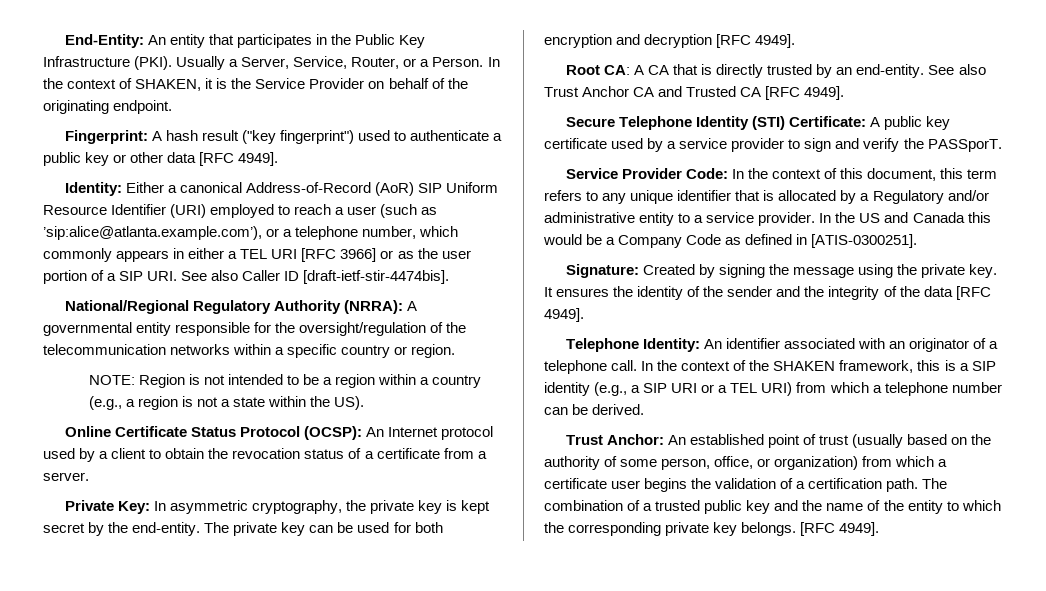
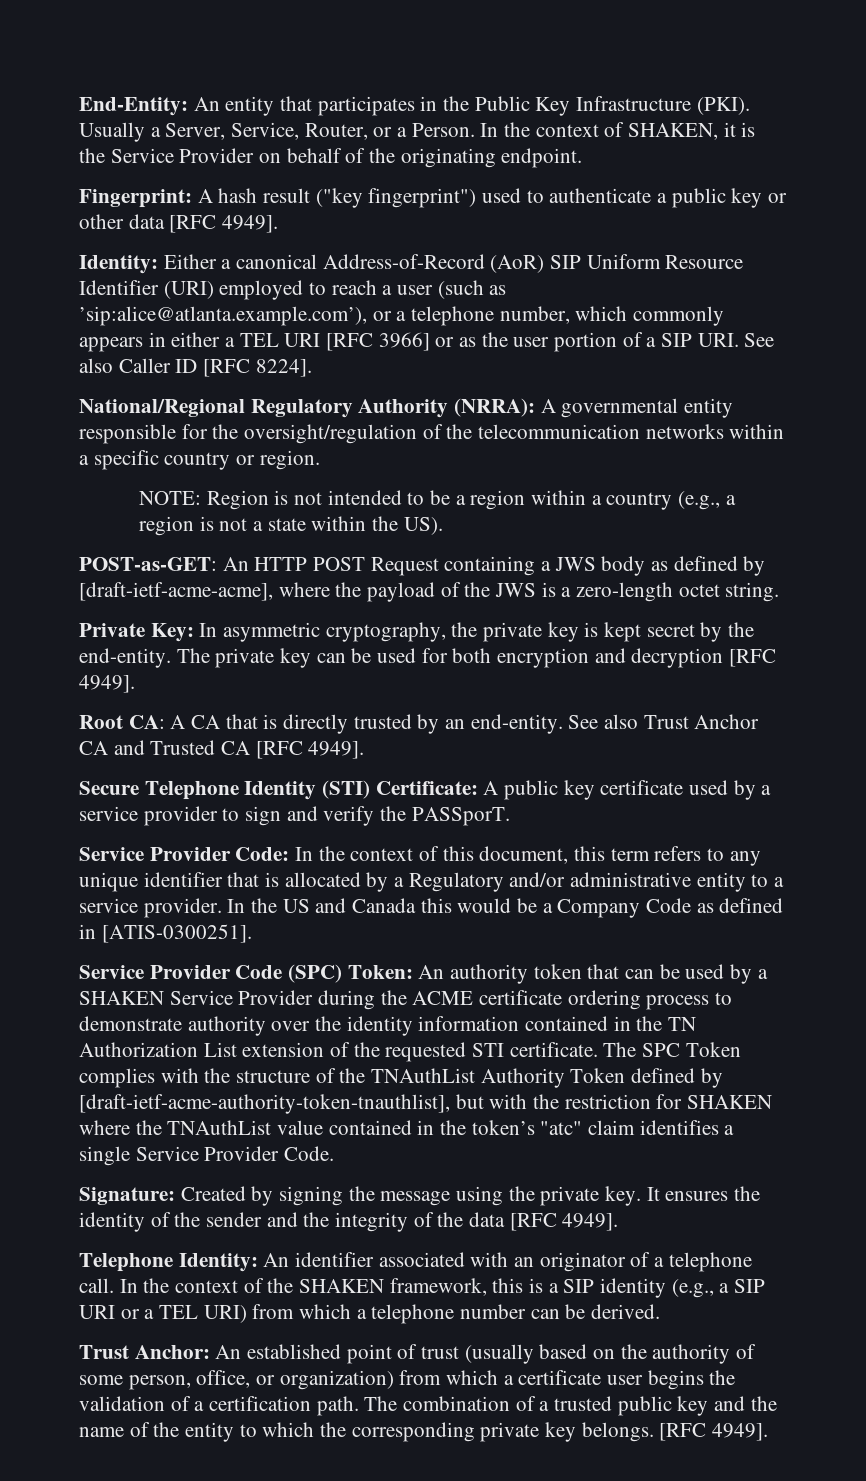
- Identity: Either a canonical Address-of-Record (AoR) SIP Uniform Resource Identifier (URI) employed to reach a user (such as ’sip:alice@atlanta.example.com’), or a telephone number, which commonly appears in either a TEL URI [RFC 3966] or as the user portion of a SIP URI. See also Caller ID [draft-ietf-stir-4474bis].
+ Identity: Either a canonical Address-of-Record (AoR) SIP Uniform Resource Identifier (URI) employed to reach a user (such as ’sip:alice@atlanta.example.com’), or a telephone number, which commonly appears in either a TEL URI [RFC 3966] or as the user portion of a SIP URI. See also Caller ID [RFC 8224].
- Online Certificate Status Protocol (OCSP): An Internet protocol used by a client to obtain the revocation status of a certificate from a server.
+ POST-as-GET: An HTTP POST Request containing a JWS body as defined by [draft-ietf-acme-acme], where the payload of the JWS is a zero-length octet string.
+ Service Provider Code (SPC) Token: An authority token that can be used by a SHAKEN Service Provider during the ACME certificate ordering process to demonstrate authority over the identity information contained in the TN Authorization List extension of the requested STI certificate. The SPC Token complies with the structure of the TNAuthList Authority Token defined by [draft-ietf-acme-authority-token-tnauthlist], but with the restriction for SHAKEN where the TNAuthList value contained in the token’s "atc" claim identifies a single Service Provider Code.

